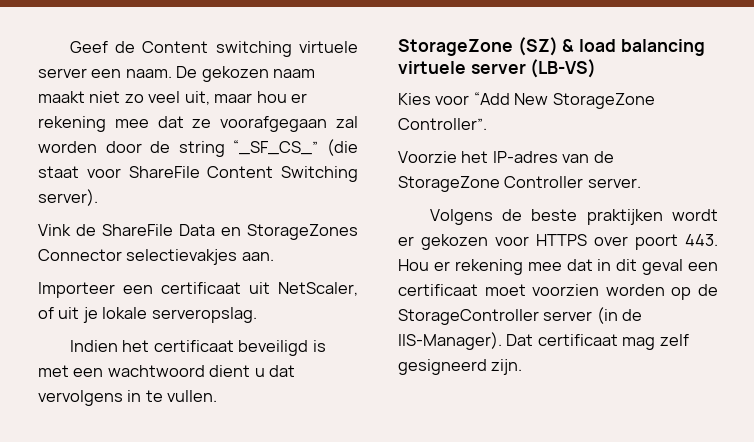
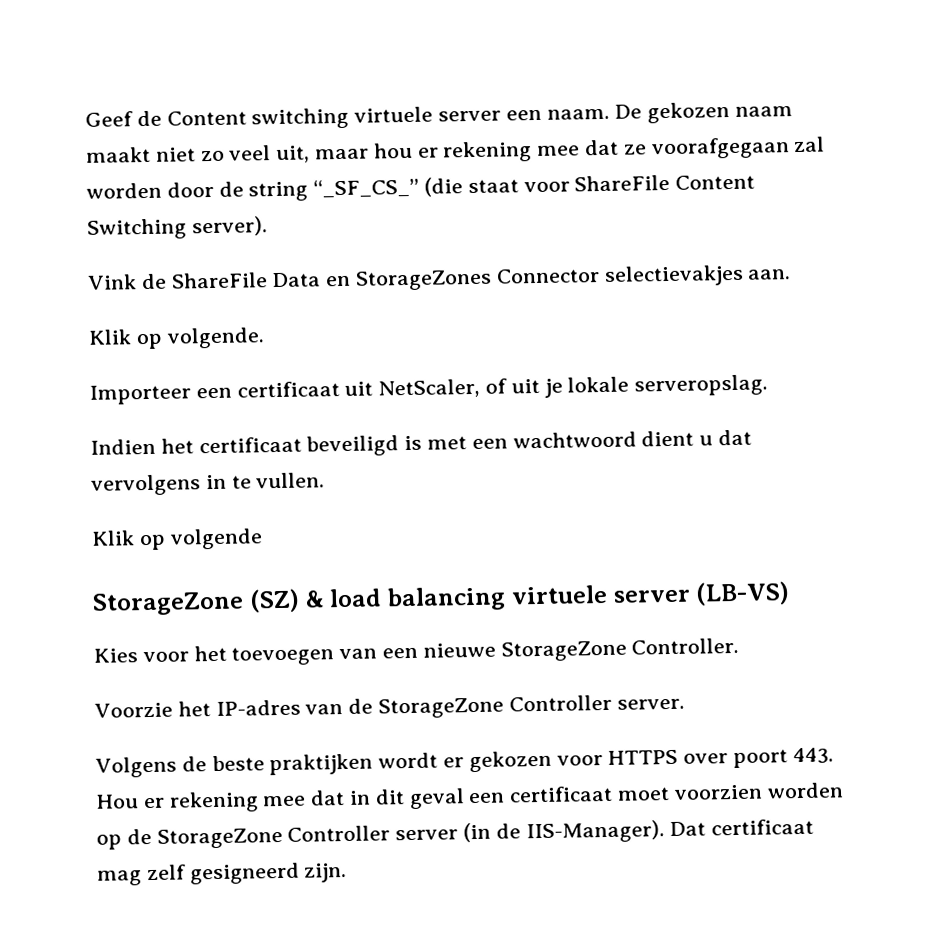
+ Klik op volgende.
+ Klik op volgende
- Kies voor “Add New StorageZone Controller”.
+ Kies voor het toevoegen van een nieuwe StorageZone Controller.
- Volgens de beste praktijken wordt er gekozen voor HTTPS over poort 443. Hou er rekening mee dat in dit geval een certificaat moet voorzien worden op de StorageController server (in de IIS-Manager).
+ Volgens de beste praktijken wordt er gekozen voor HTTPS over poort 443. Hou er rekening mee dat in dit geval een certificaat moet voorzien worden op de StorageZone Controller server (in de IIS-Manager).

